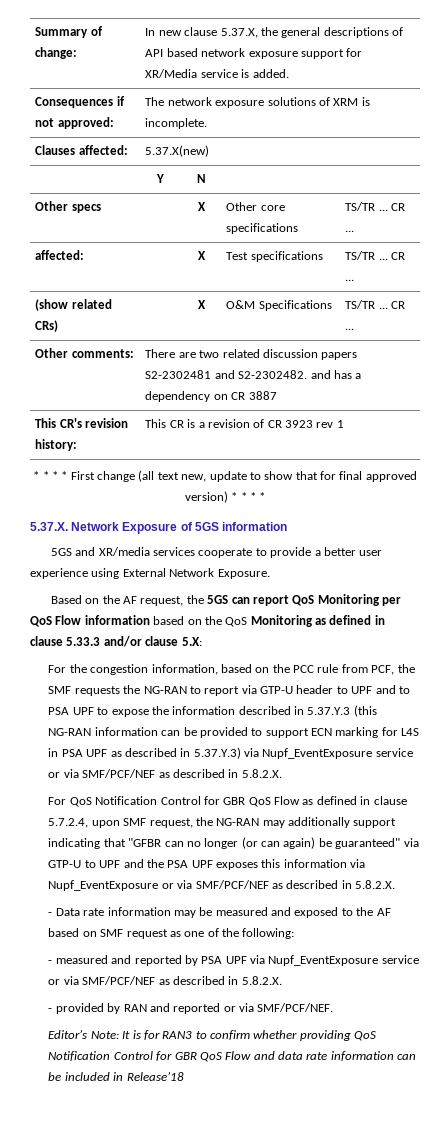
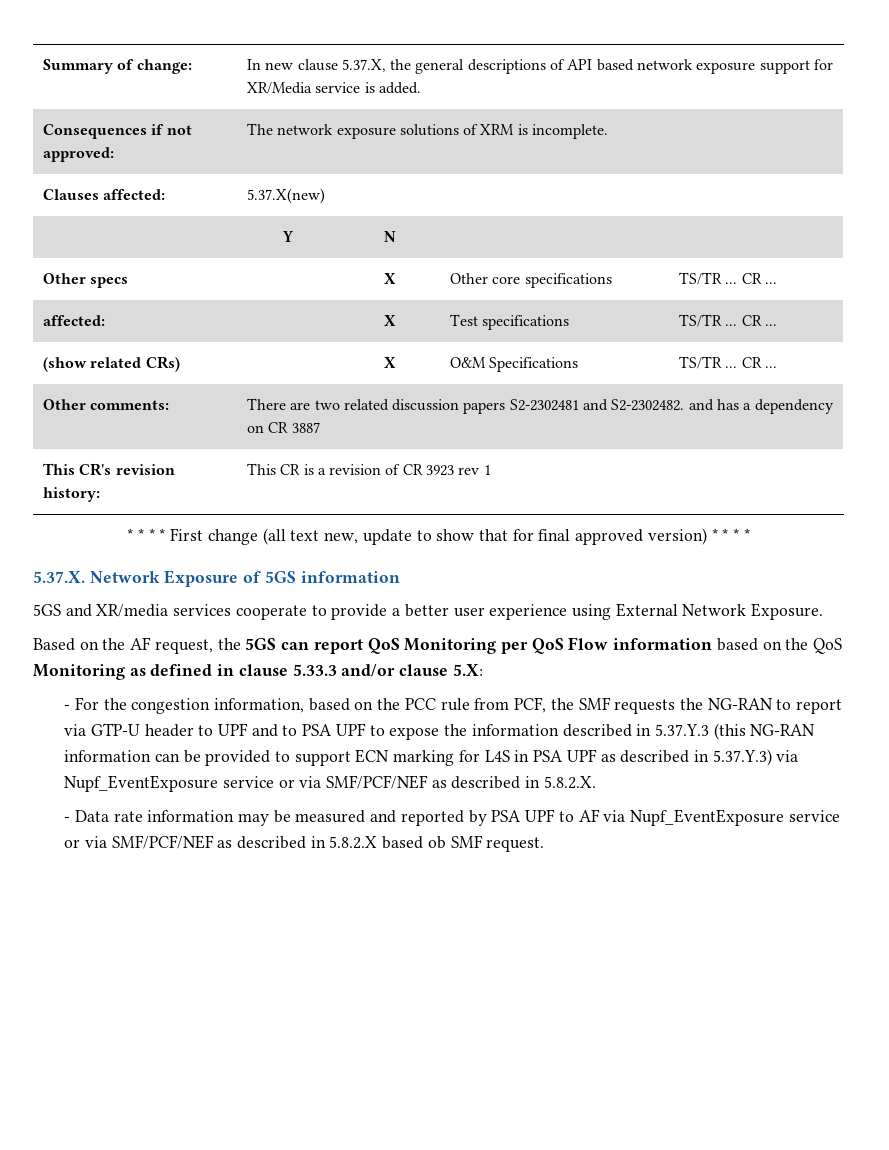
- For the congestion information, based on the PCC rule from PCF, the SMF requests the NG-RAN to report via GTP-U header to UPF and to PSA UPF to expose the information described in 5.37.Y.3 (this NG-RAN information can be provided to support ECN marking for L4S in PSA UPF as described in 5.37.Y.3) via Nupf_EventExposure service or via SMF/PCF/NEF as described in 5.8.2.X.
+ - For the congestion information, based on the PCC rule from PCF, the SMF requests the NG-RAN to report via GTP-U header to UPF and to PSA UPF to expose the information described in 5.37.Y.3 (this NG-RAN information can be provided to support ECN marking for L4S in PSA UPF as described in 5.37.Y.3) via Nupf_EventExposure service or via SMF/PCF/NEF as described in 5.8.2.X.
- For QoS Notification Control for GBR QoS Flow as defined in clause 5.7.2.4, upon SMF request, the NG-RAN may additionally support indicating that "GFBR can no longer (or can again) be guaranteed" via GTP-U to UPF and the PSA UPF exposes this information via Nupf_EventExposure or via SMF/PCF/NEF as described in 5.8.2.X.
- - Data rate information may be measured and exposed to the AF based on SMF request as one of the following:
- - measured and reported by PSA UPF via Nupf_EventExposure service or via SMF/PCF/NEF as described in 5.8.2.X.
- - provided by RAN and reported or via SMF/PCF/NEF.
- Editor’s Note: It is for RAN3 to confirm whether providing QoS Notification Control for GBR QoS Flow and data rate information can be included in Release’18
+ - Data rate information may be measured and reported by PSA UPF to AF via Nupf_EventExposure service or via SMF/PCF/NEF as described in 5.8.2.X based ob SMF request.

